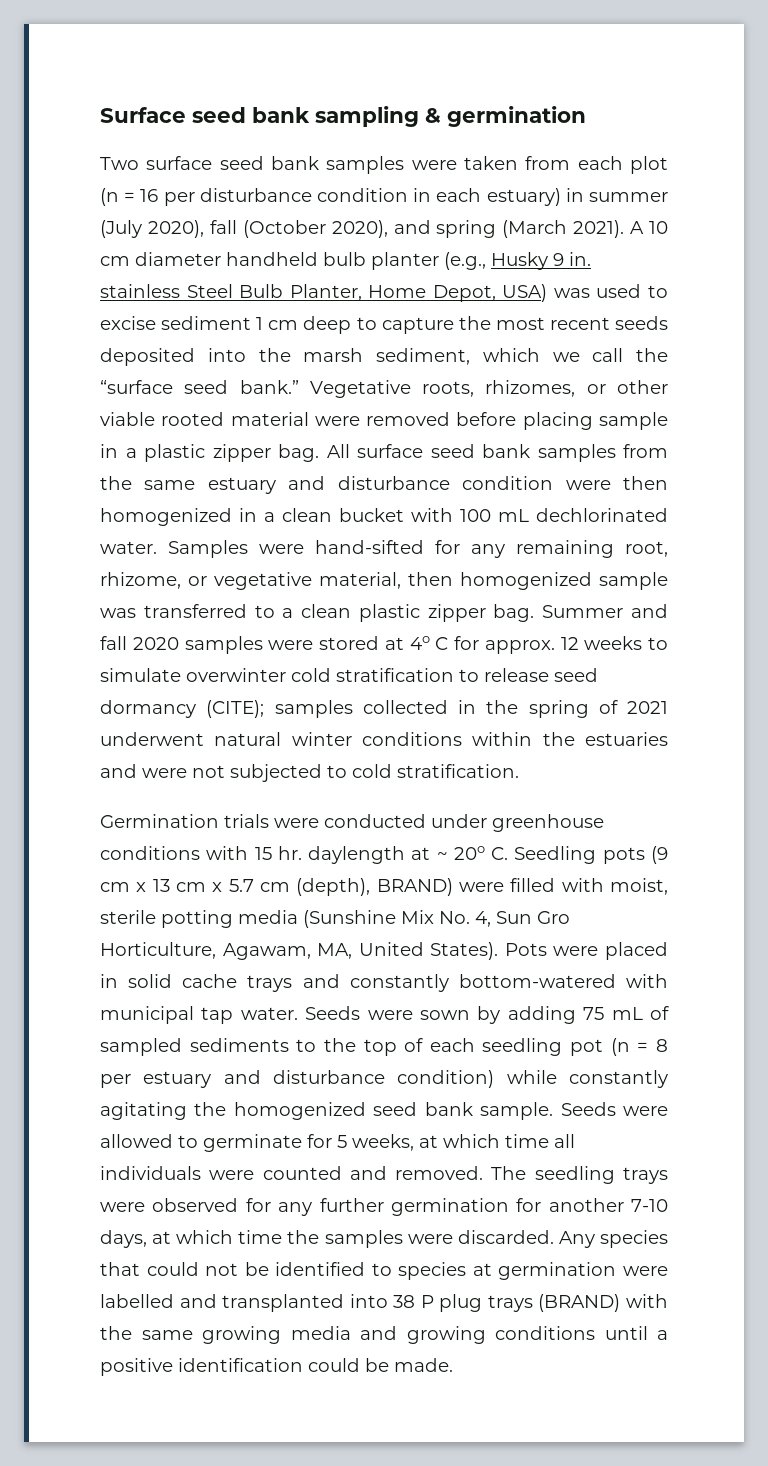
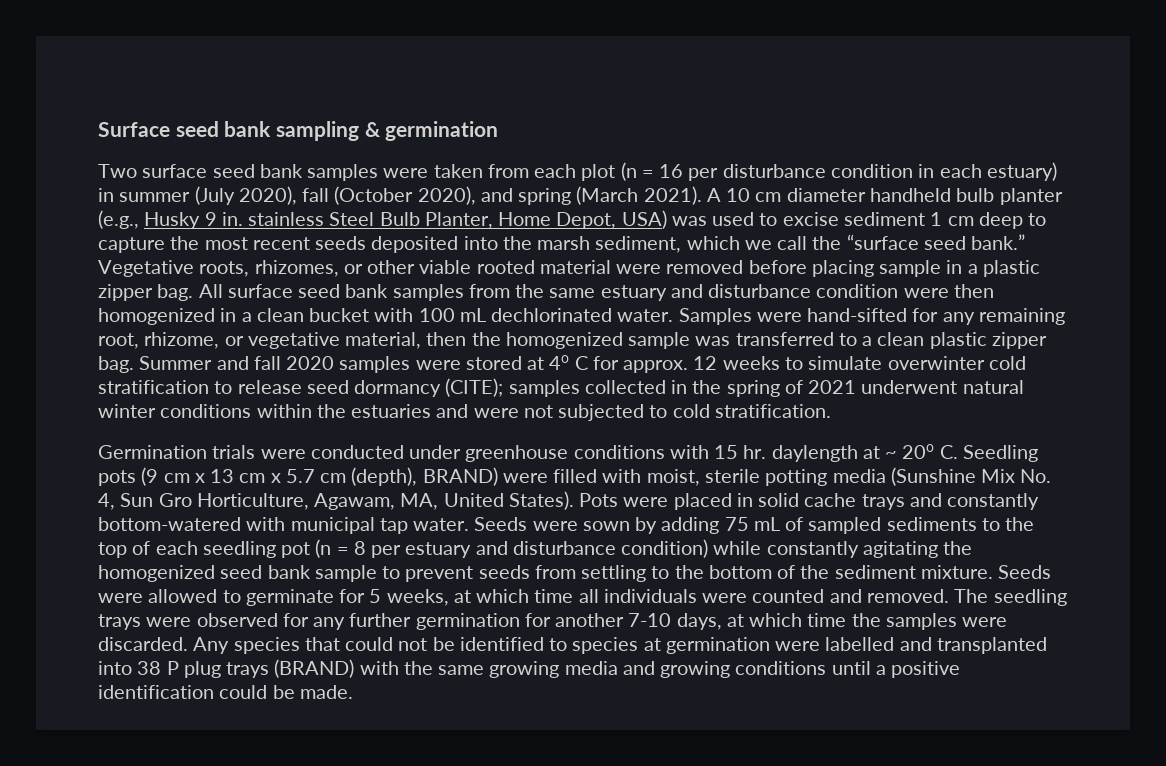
- Samples were hand-sifted for any remaining root, rhizome, or vegetative material, then homogenized sample was transferred to a clean plastic zipper bag.
+ Samples were hand-sifted for any remaining root, rhizome, or vegetative material, then the homogenized sample was transferred to a clean plastic zipper bag.
- Seeds were sown by adding 75 mL of sampled sediments to the top of each seedling pot (n = 8 per estuary and disturbance condition) while constantly agitating the homogenized seed bank sample.
+ Seeds were sown by adding 75 mL of sampled sediments to the top of each seedling pot (n = 8 per estuary and disturbance condition) while constantly agitating the homogenized seed bank sample to prevent seeds from settling to the bottom of the sediment mixture.

